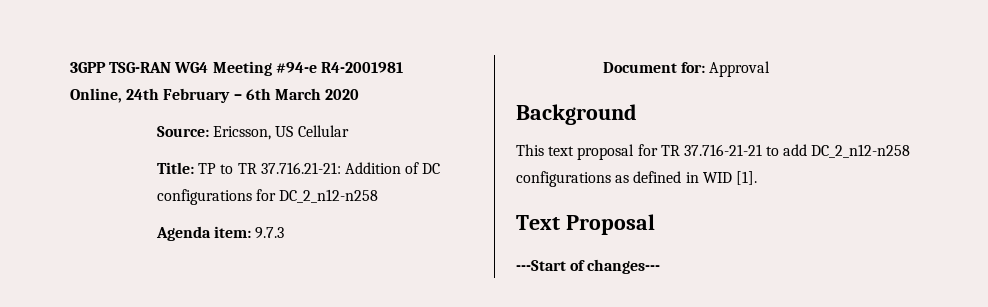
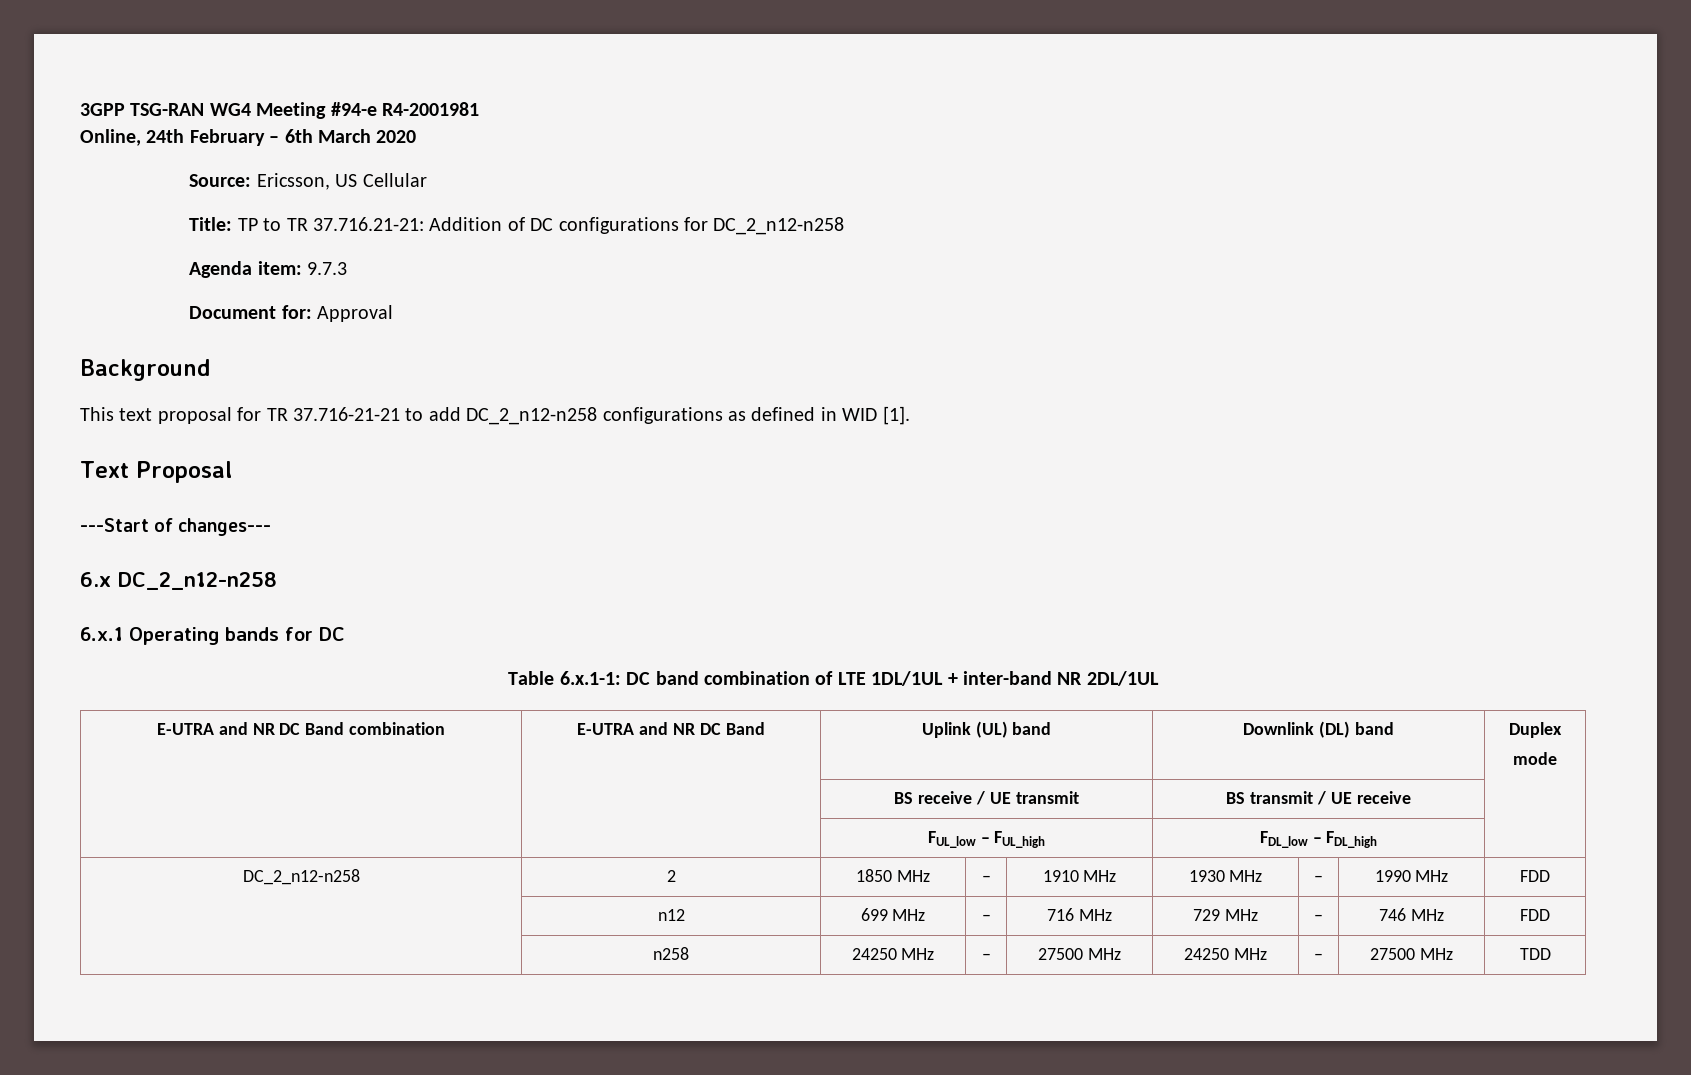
+ 6.x DC_2_n12-n258
+ 6.x.1 Operating bands for DC
+ Table 6.x.1-1: DC band combination of LTE 1DL/1UL + inter-band NR 2DL/1UL
+ E-UTRA and NR DC Band combination | E-UTRA and NR DC Band | Uplink (UL) band | Downlink (DL) band | Duplex
+ mode
+ | | BS receive / UE transmit | BS transmit / UE receive |
+ | | FUL_low – FUL_high | FDL_low – FDL_high |
+ DC_2_n12-n258 | 2 | 1850 MHz | – | 1910 MHz | 1930 MHz | – | 1990 MHz | FDD
+ | n12 | 699 MHz | – | 716 MHz | 729 MHz | – | 746 MHz | FDD
+ | n258 | 24250 MHz | – | 27500 MHz | 24250 MHz | – | 27500 MHz | TDD

